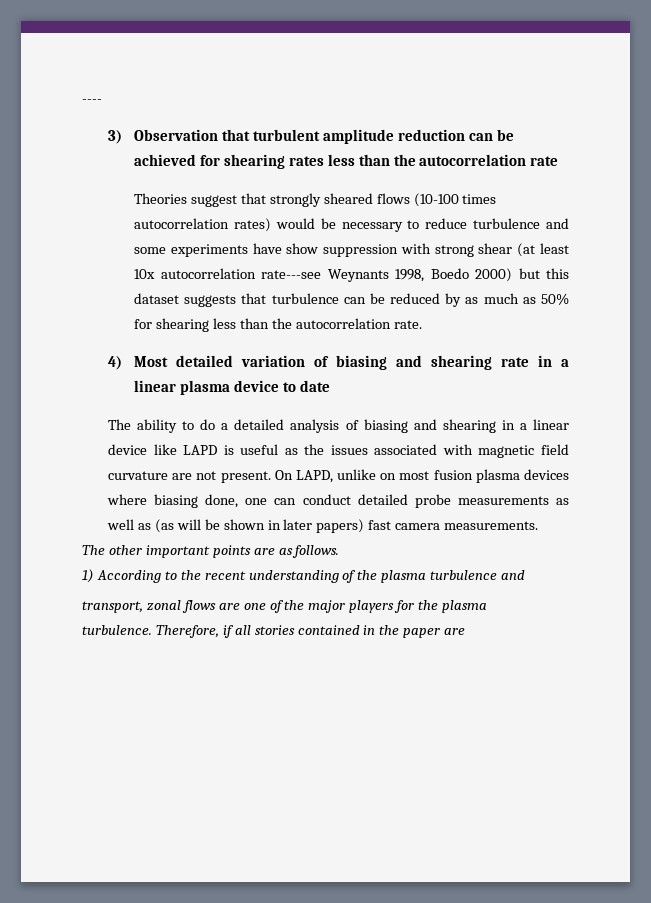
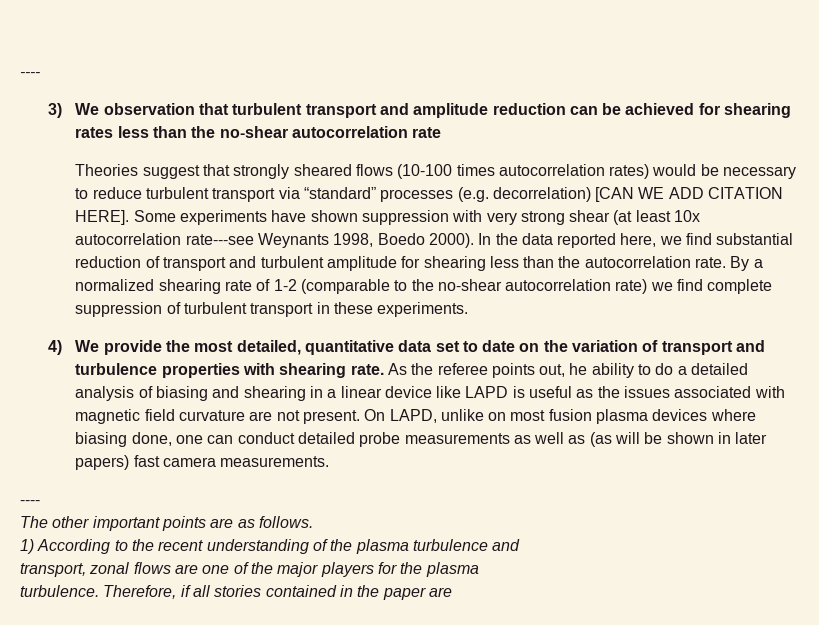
- 3) Observation that turbulent amplitude reduction can be achieved for shearing rates less than the autocorrelation rate
+ 3) We observation that turbulent transport and amplitude reduction can be achieved for shearing rates less than the no-shear autocorrelation rate
- Theories suggest that strongly sheared flows (10-100 times autocorrelation rates) would be necessary to reduce turbulence and some experiments have show suppression with strong shear (at least 10x autocorrelation rate---see Weynants 1998, Boedo 2000) but this dataset suggests that turbulence can be reduced by as much as 50% for shearing less than the autocorrelation rate.
- 4) Most detailed variation of biasing and shearing rate in a linear plasma device to date
- The ability to do a detailed analysis of biasing and shearing in a linear device like LAPD is useful as the issues associated with magnetic field curvature are not present.
+ Theories suggest that strongly sheared flows (10-100 times autocorrelation rates) would be necessary to reduce turbulent transport via “standard” processes (e.g. decorrelation) [CAN WE ADD CITATION HERE]. Some experiments have shown suppression with very strong shear (at least 10x autocorrelation rate---see Weynants 1998, Boedo 2000). In the data reported here, we find substantial reduction of transport and turbulent amplitude for shearing less than the autocorrelation rate. By a normalized shearing rate of 1-2 (comparable to the no-shear autocorrelation rate) we find complete suppression of turbulent transport in these experiments.
+ 4) We provide the most detailed, quantitative data set to date on the variation of transport and turbulence properties with shearing rate. As the referee points out, he ability to do a detailed analysis of biasing and shearing in a linear device like LAPD is useful as the issues associated with magnetic field curvature are not present.
  On LAPD, unlike on most fusion plasma devices where biasing done, one can conduct detailed probe measurements as well as (as will be shown in later papers) fast camera measurements.
+ ----

